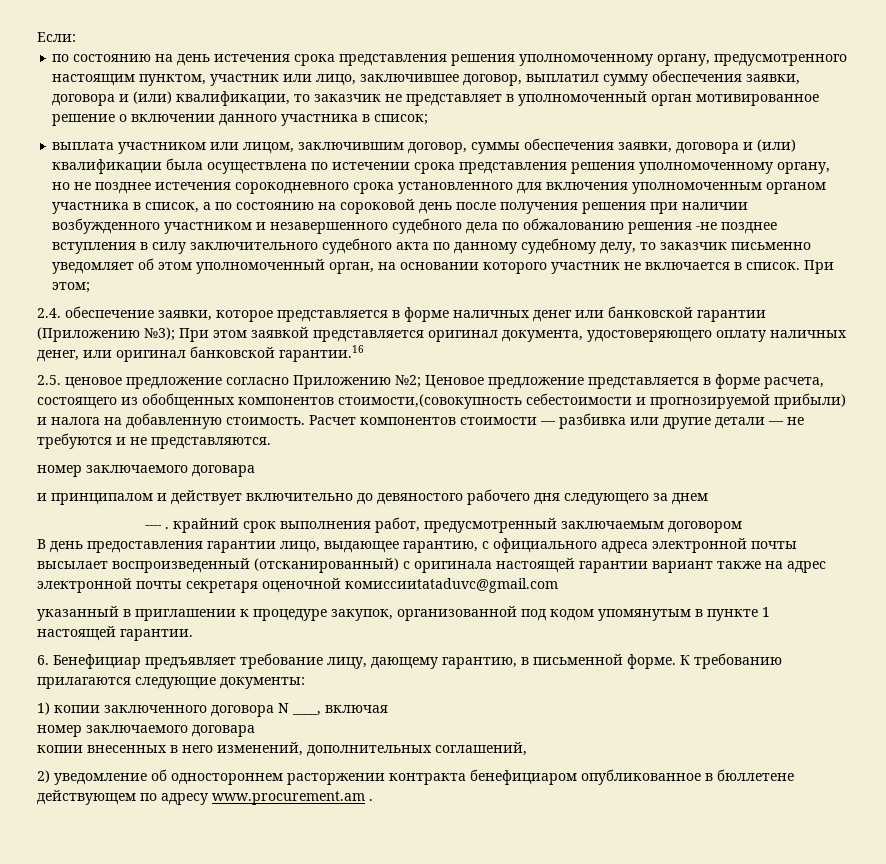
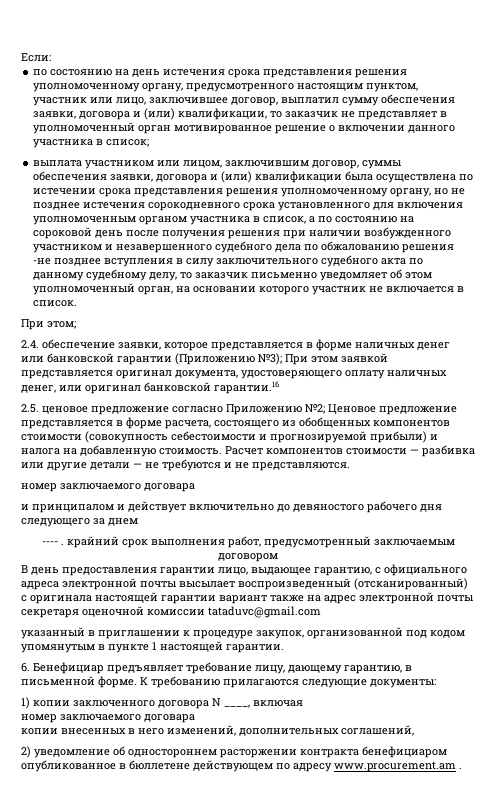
- выплата участником или лицом, заключившим договор, суммы обеспечения заявки, договора и (или) квалификации была осуществлена по истечении срока представления решения уполномоченному органу, но не позднее истечения сорокодневного срока установленного для включения уполномоченным органом участника в список, а по состоянию на сороковой день после получения решения при наличии возбужденного участником и незавершенного судебного дела по обжалованию решения -не позднее вступления в силу заключительного судебного акта по данному судебному делу, то заказчик письменно уведомляет об этом уполномоченный орган, на основании которого участник не включается в список. При этом;
+ выплата участником или лицом, заключившим договор, суммы обеспечения заявки, договора и (или) квалификации была осуществлена по истечении срока представления решения уполномоченному органу, но не позднее истечения сорокодневного срока установленного для включения уполномоченным органом участника в список, а по состоянию на сороковой день после получения решения при наличии возбужденного участником и незавершенного судебного дела по обжалованию решения -не позднее вступления в силу заключительного судебного акта по данному судебному делу, то заказчик письменно уведомляет об этом уполномоченный орган, на основании которого участник не включается в список.
+ При этом;
- 2.5. ценовое предложение согласно Приложению №2; Ценовое предложение представляется в форме расчета, состоящего из обобщенных компонентов стоимости,(совокупность себестоимости и прогнозируемой прибыли) и налога на добавленную стоимость.
+ 2.5. ценовое предложение согласно Приложению №2; Ценовое предложение представляется в форме расчета, состоящего из обобщенных компонентов стоимости (совокупность себестоимости и прогнозируемой прибыли) и налога на добавленную стоимость.
- В день предоставления гарантии лицо, выдающее гарантию, с официального адреса электронной почты высылает воспроизведенный (отсканированный) с оригинала настоящей гарантии вариант также на адрес электронной почты секретаря оценочной комиссииtataduvc@gmail.com
+ В день предоставления гарантии лицо, выдающее гарантию, с официального адреса электронной почты высылает воспроизведенный (отсканированный) с оригинала настоящей гарантии вариант также на адрес электронной почты секретаря оценочной комиссии tataduvc@gmail.com

